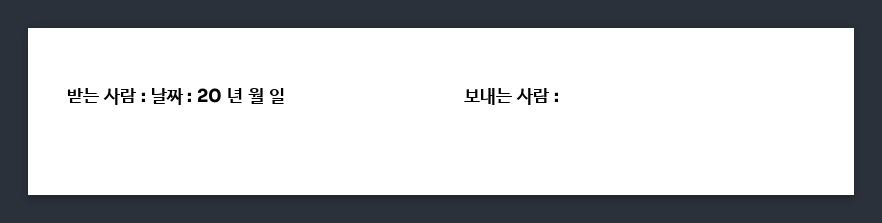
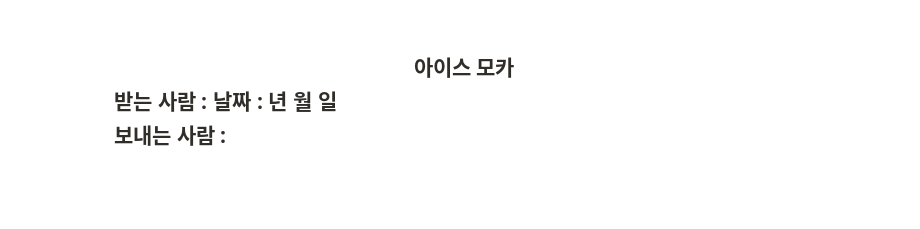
+ 아이스 모카
- 받는 사람 : 날짜 : 20 년 월 일
+ 받는 사람 : 날짜 : 년 월 일

